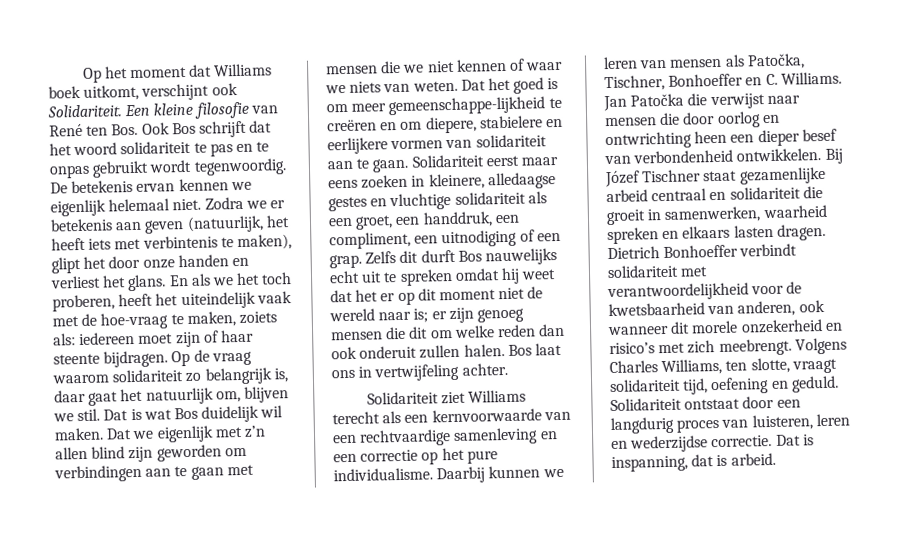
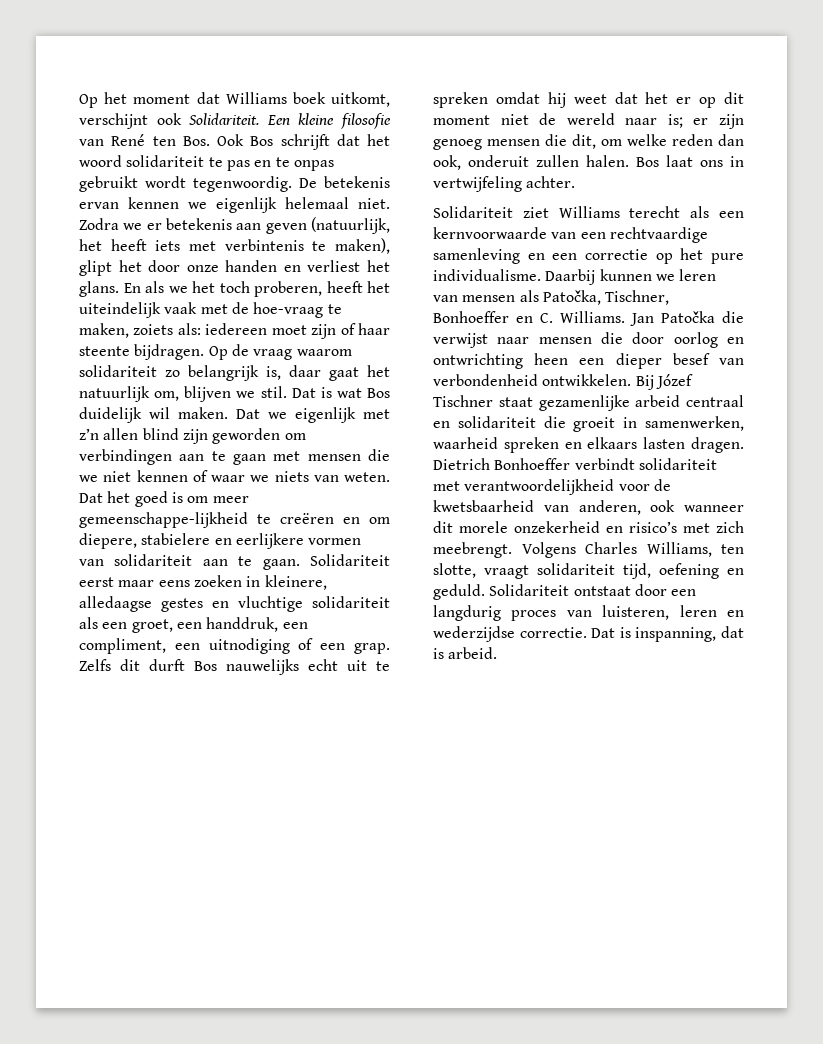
- Zelfs dit durft Bos nauwelijks echt uit te spreken omdat hij weet dat het er op dit moment niet de wereld naar is; er zijn genoeg mensen die dit om welke reden dan ook onderuit zullen halen.
+ Zelfs dit durft Bos nauwelijks echt uit te spreken omdat hij weet dat het er op dit moment niet de wereld naar is; er zijn genoeg mensen die dit, om welke reden dan ook, onderuit zullen halen.

